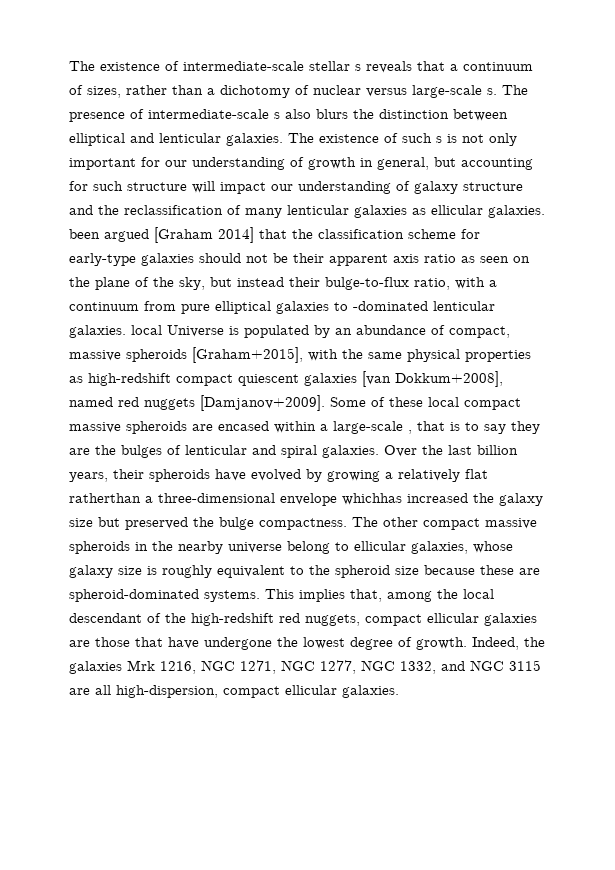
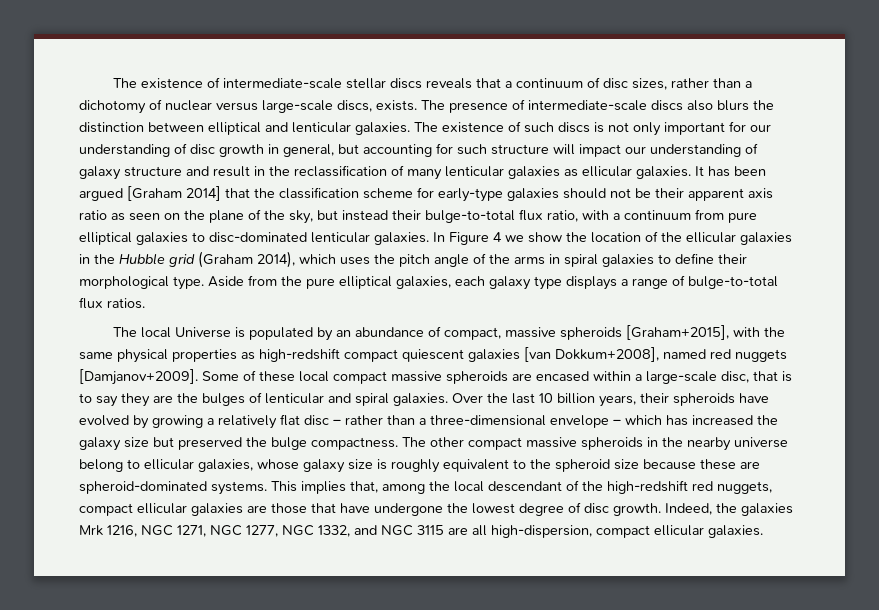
- The existence of intermediate-scale stellar s reveals that a continuum of sizes, rather than a dichotomy of nuclear versus large-scale s.
+ The existence of intermediate-scale stellar discs reveals that a continuum of disc sizes, rather than a dichotomy of nuclear versus large-scale discs, exists.
- The presence of intermediate-scale s also blurs the distinction between elliptical and lenticular galaxies.
+ The presence of intermediate-scale discs also blurs the distinction between elliptical and lenticular galaxies.
- The existence of such s is not only important for our understanding of growth in general, but accounting for such structure will impact our understanding of galaxy structure and the reclassification of many lenticular galaxies as ellicular galaxies. been argued [Graham 2014] that the classification scheme for early-type galaxies should not be their apparent axis ratio as seen on the plane of the sky, but instead their bulge-to-flux ratio, with a continuum from pure elliptical galaxies to -dominated lenticular galaxies. local Universe is populated by an abundance of compact, massive spheroids [Graham+2015], with the same physical properties as high-redshift compact quiescent galaxies [van Dokkum+2008], named red nuggets [Damjanov+2009].
+ The existence of such discs is not only important for our understanding of disc growth in general, but accounting for such structure will impact our understanding of galaxy structure and result in the reclassification of many lenticular galaxies as ellicular galaxies. It has been argued [Graham 2014] that the classification scheme for early-type galaxies should not be their apparent axis ratio as seen on the plane of the sky, but instead their bulge-to-total flux ratio, with a continuum from pure elliptical galaxies to disc-dominated lenticular galaxies. In Figure 4 we show the location of the ellicular galaxies in the Hubble grid (Graham 2014), which uses the pitch angle of the arms in spiral galaxies to define their morphological type. Aside from the pure elliptical galaxies, each galaxy type displays a range of bulge-to-total flux ratios.
+ The local Universe is populated by an abundance of compact, massive spheroids [Graham+2015], with the same physical properties as high-redshift compact quiescent galaxies [van Dokkum+2008], named red nuggets [Damjanov+2009].
- Some of these local compact massive spheroids are encased within a large-scale , that is to say they are the bulges of lenticular and spiral galaxies.
+ Some of these local compact massive spheroids are encased within a large-scale disc, that is to say they are the bulges of lenticular and spiral galaxies.
- Over the last billion years, their spheroids have evolved by growing a relatively flat ratherthan a three-dimensional envelope whichhas increased the galaxy size but preserved the bulge compactness.
+ Over the last 10 billion years, their spheroids have evolved by growing a relatively flat disc – rather than a three-dimensional envelope – which has increased the galaxy size but preserved the bulge compactness.
- This implies that, among the local descendant of the high-redshift red nuggets, compact ellicular galaxies are those that have undergone the lowest degree of growth.
+ This implies that, among the local descendant of the high-redshift red nuggets, compact ellicular galaxies are those that have undergone the lowest degree of disc growth.

